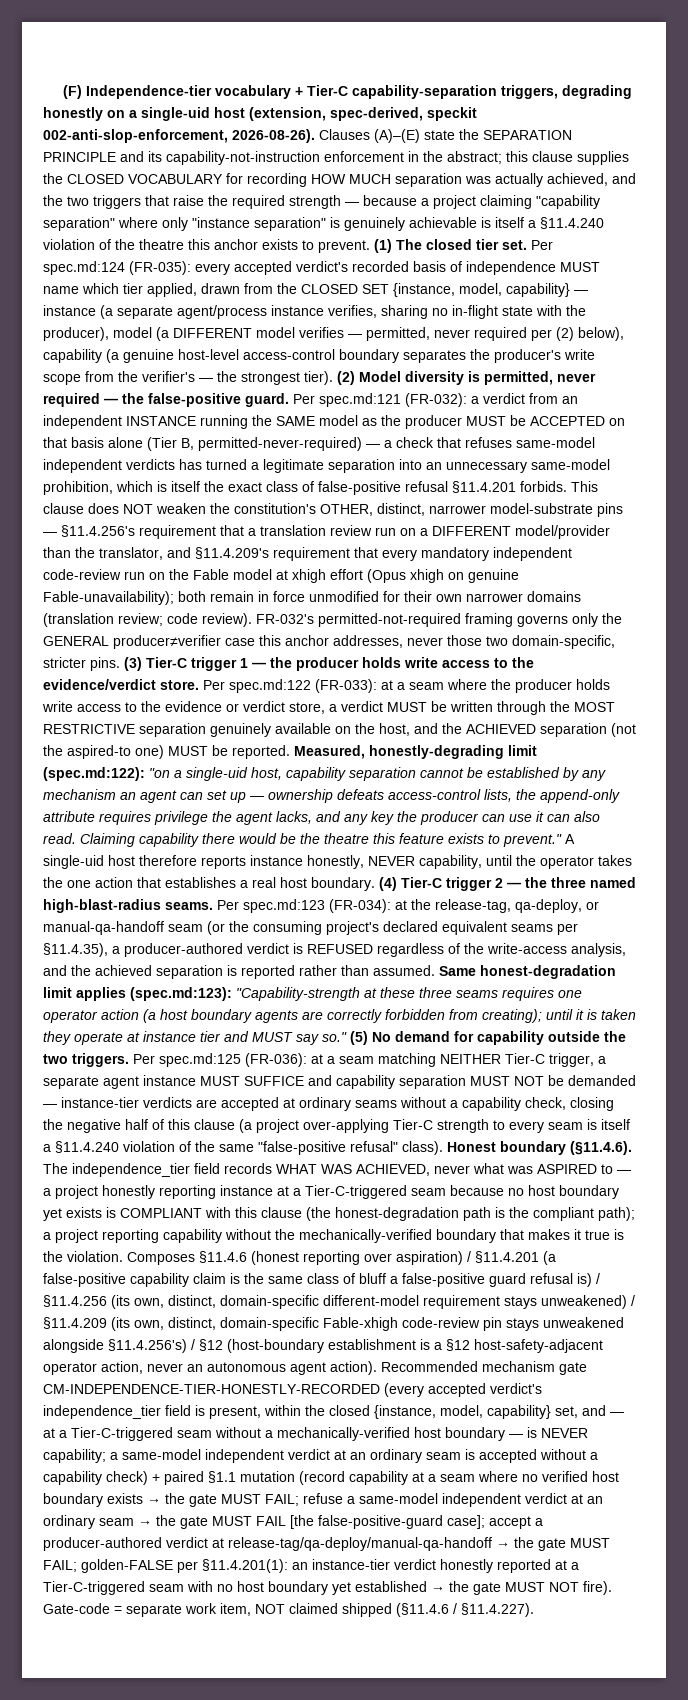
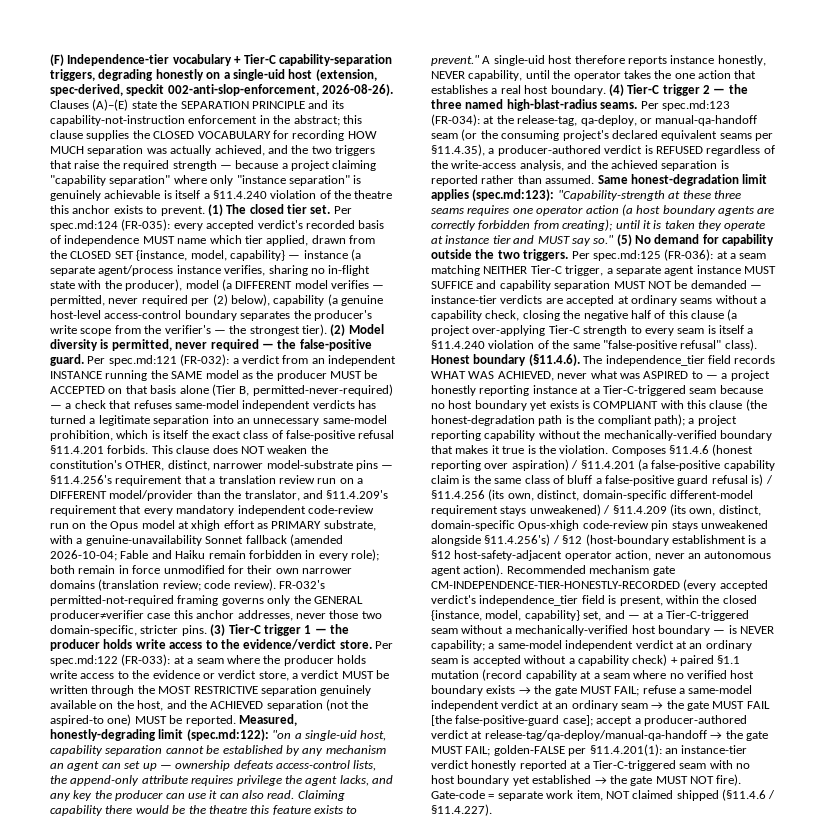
- This clause does NOT weaken the constitution's OTHER, distinct, narrower model-substrate pins — §11.4.256's requirement that a translation review run on a DIFFERENT model/provider than the translator, and §11.4.209's requirement that every mandatory independent code-review run on the Fable model at xhigh effort (Opus xhigh on genuine Fable-unavailability); both remain in force unmodified for their own narrower domains (translation review; code review).
+ This clause does NOT weaken the constitution's OTHER, distinct, narrower model-substrate pins — §11.4.256's requirement that a translation review run on a DIFFERENT model/provider than the translator, and §11.4.209's requirement that every mandatory independent code-review run on the Opus model at xhigh effort as PRIMARY substrate, with a genuine-unavailability Sonnet fallback (amended 2026-10-04; Fable and Haiku remain forbidden in every role); both remain in force unmodified for their own narrower domains (translation review; code review).
- Composes §11.4.6 (honest reporting over aspiration) / §11.4.201 (a false-positive capability claim is the same class of bluff a false-positive guard refusal is) / §11.4.256 (its own, distinct, domain-specific different-model requirement stays unweakened) / §11.4.209 (its own, distinct, domain-specific Fable-xhigh code-review pin stays unweakened alongside §11.4.256's) / §12 (host-boundary establishment is a §12 host-safety-adjacent operator action, never an autonomous agent action).
+ Composes §11.4.6 (honest reporting over aspiration) / §11.4.201 (a false-positive capability claim is the same class of bluff a false-positive guard refusal is) / §11.4.256 (its own, distinct, domain-specific different-model requirement stays unweakened) / §11.4.209 (its own, distinct, domain-specific Opus-xhigh code-review pin stays unweakened alongside §11.4.256's) / §12 (host-boundary establishment is a §12 host-safety-adjacent operator action, never an autonomous agent action).

